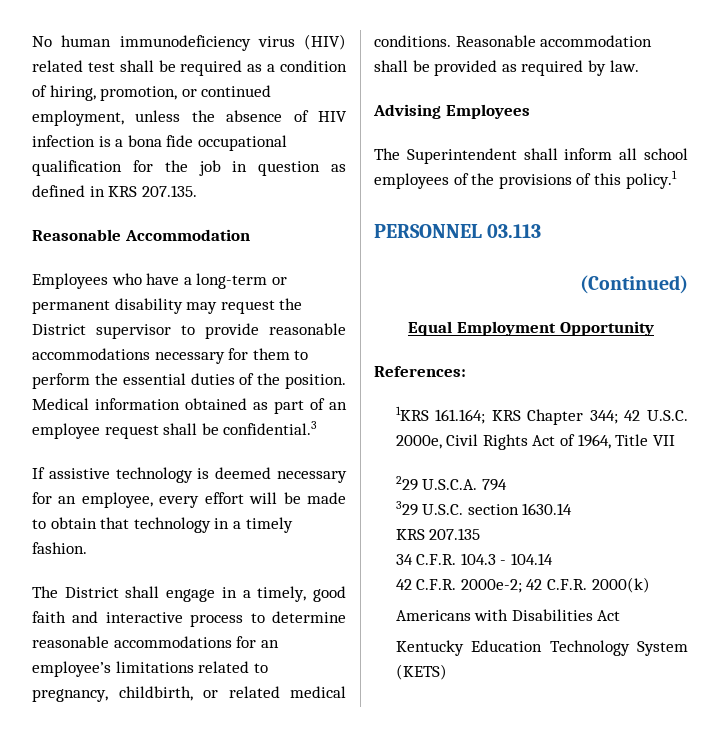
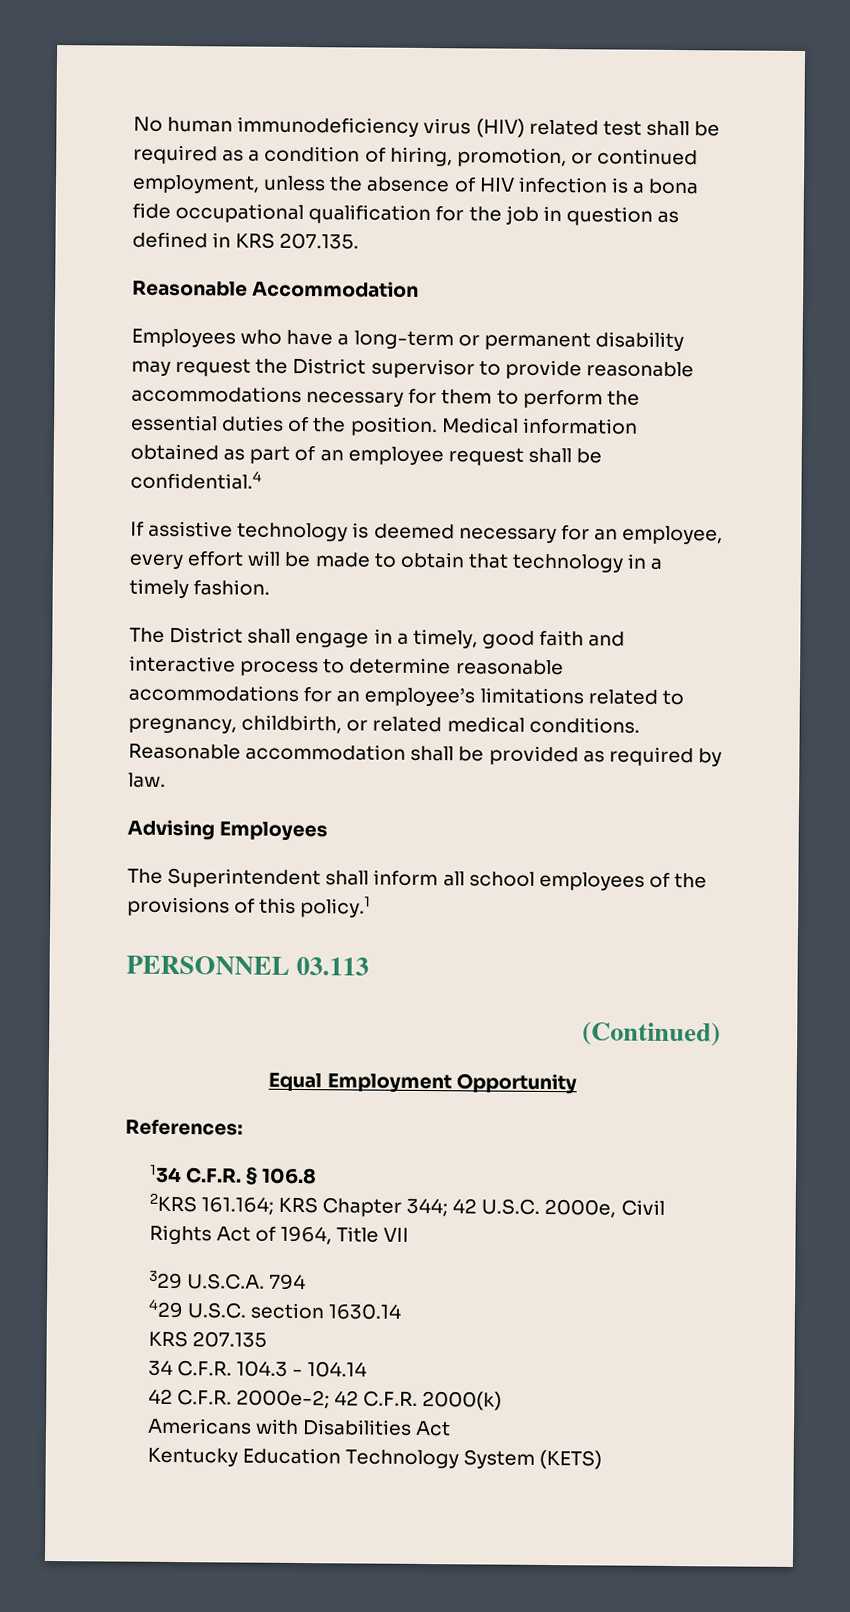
- Medical information obtained as part of an employee request shall be confidential.3
+ Medical information obtained as part of an employee request shall be confidential.4
- 1KRS 161.164; KRS Chapter 344; 42 U.S.C. 2000e, Civil Rights Act of 1964, Title VII
+ 134 C.F.R. § 106.8
+ 2KRS 161.164; KRS Chapter 344; 42 U.S.C. 2000e, Civil Rights Act of 1964, Title VII
- 229 U.S.C.A. 794
+ 329 U.S.C.A. 794
- 329 U.S.C. section 1630.14
+ 429 U.S.C. section 1630.14

